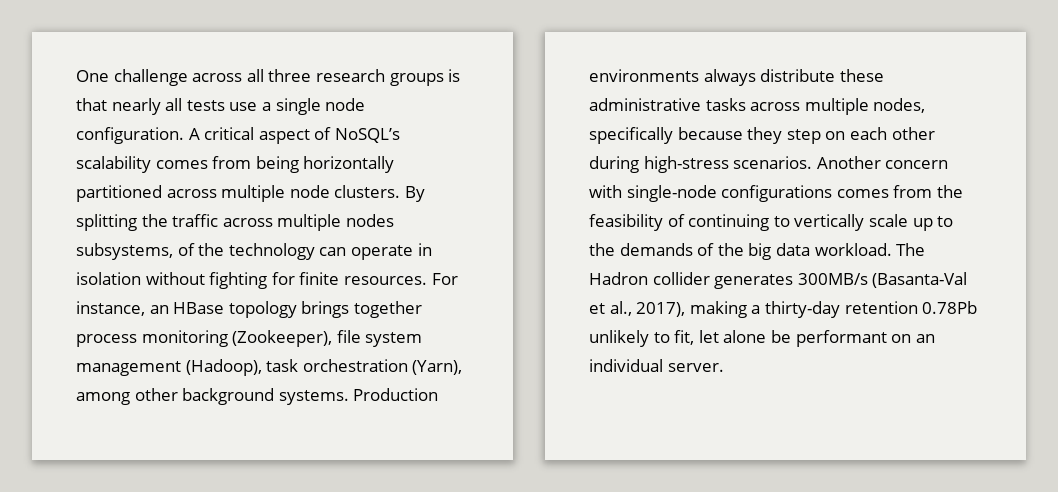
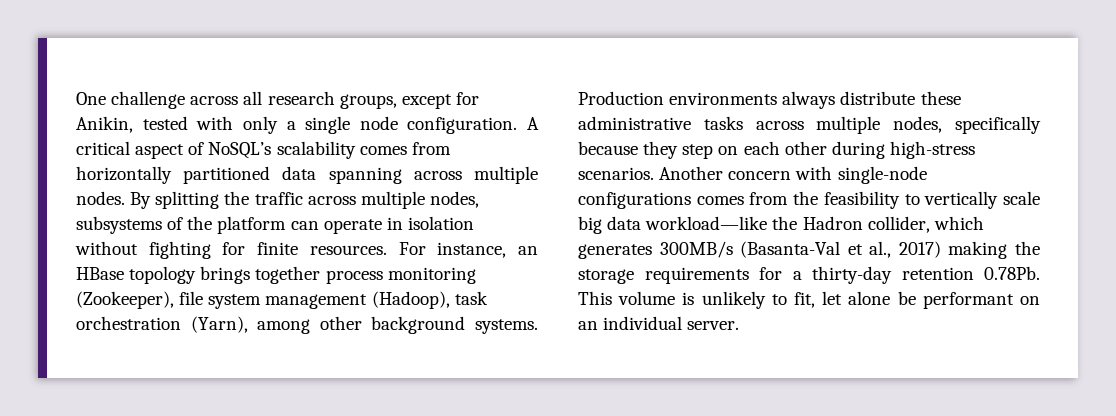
- One challenge across all three research groups is that nearly all tests use a single node configuration.
+ One challenge across all research groups, except for Anikin, tested with only a single node configuration.
- A critical aspect of NoSQL’s scalability comes from being horizontally partitioned across multiple node clusters.
+ A critical aspect of NoSQL’s scalability comes from horizontally partitioned data spanning across multiple nodes.
- By splitting the traffic across multiple nodes subsystems, of the technology can operate in isolation without fighting for finite resources.
+ By splitting the traffic across multiple nodes, subsystems of the platform can operate in isolation without fighting for finite resources.
- Another concern with single-node configurations comes from the feasibility of continuing to vertically scale up to the demands of the big data workload. The Hadron collider generates 300MB/s (Basanta-Val et al., 2017), making a thirty-day retention 0.78Pb unlikely to fit, let alone be performant on an individual server.
+ Another concern with single-node configurations comes from the feasibility to vertically scale big data workload—like the Hadron collider, which generates 300MB/s (Basanta-Val et al., 2017) making the storage requirements for a thirty-day retention 0.78Pb. This volume is unlikely to fit, let alone be performant on an individual server.

